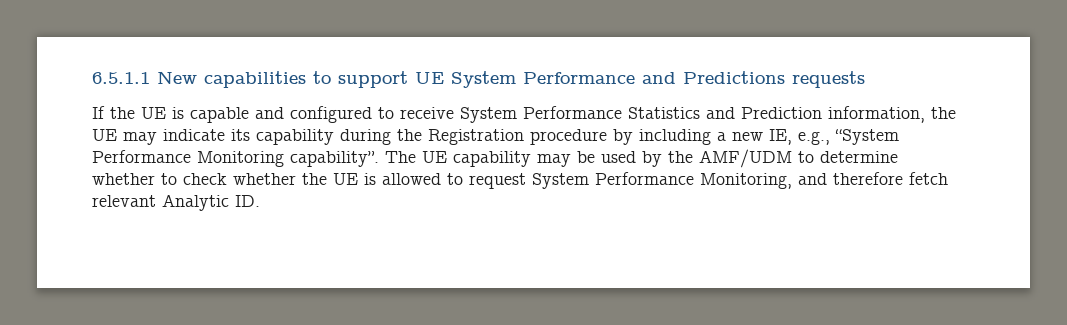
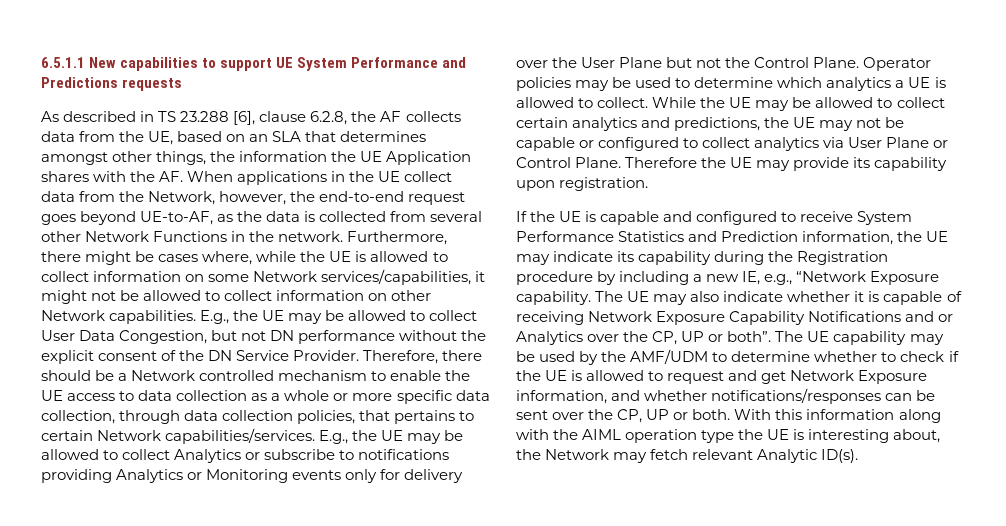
+ As described in TS 23.288 [6], clause 6.2.8, the AF collects data from the UE, based on an SLA that determines amongst other things, the information the UE Application shares with the AF. When applications in the UE collect data from the Network, however, the end-to-end request goes beyond UE-to-AF, as the data is collected from several other Network Functions in the network. Furthermore, there might be cases where, while the UE is allowed to collect information on some Network services/capabilities, it might not be allowed to collect information on other Network capabilities. E.g., the UE may be allowed to collect User Data Congestion, but not DN performance without the explicit consent of the DN Service Provider. Therefore, there should be a Network controlled mechanism to enable the UE access to data collection as a whole or more specific data collection, through data collection policies, that pertains to certain Network capabilities/services. E.g., the UE may be allowed to collect Analytics or subscribe to notifications providing Analytics or Monitoring events only for delivery over the User Plane but not the Control Plane. Operator policies may be used to determine which analytics a UE is allowed to collect. While the UE may be allowed to collect certain analytics and predictions, the UE may not be capable or configured to collect analytics via User Plane or Control Plane. Therefore the UE may provide its capability upon registration.
- If the UE is capable and configured to receive System Performance Statistics and Prediction information, the UE may indicate its capability during the Registration procedure by including a new IE, e.g., “System Performance Monitoring capability”.
+ If the UE is capable and configured to receive System Performance Statistics and Prediction information, the UE may indicate its capability during the Registration procedure by including a new IE, e.g., “Network Exposure capability. The UE may also indicate whether it is capable of receiving Network Exposure Capability Notifications and or Analytics over the CP, UP or both”.
- The UE capability may be used by the AMF/UDM to determine whether to check whether the UE is allowed to request System Performance Monitoring, and therefore fetch relevant Analytic ID.
+ The UE capability may be used by the AMF/UDM to determine whether to check if the UE is allowed to request and get Network Exposure information, and whether notifications/responses can be sent over the CP, UP or both. With this information along with the AIML operation type the UE is interesting about, the Network may fetch relevant Analytic ID(s).

